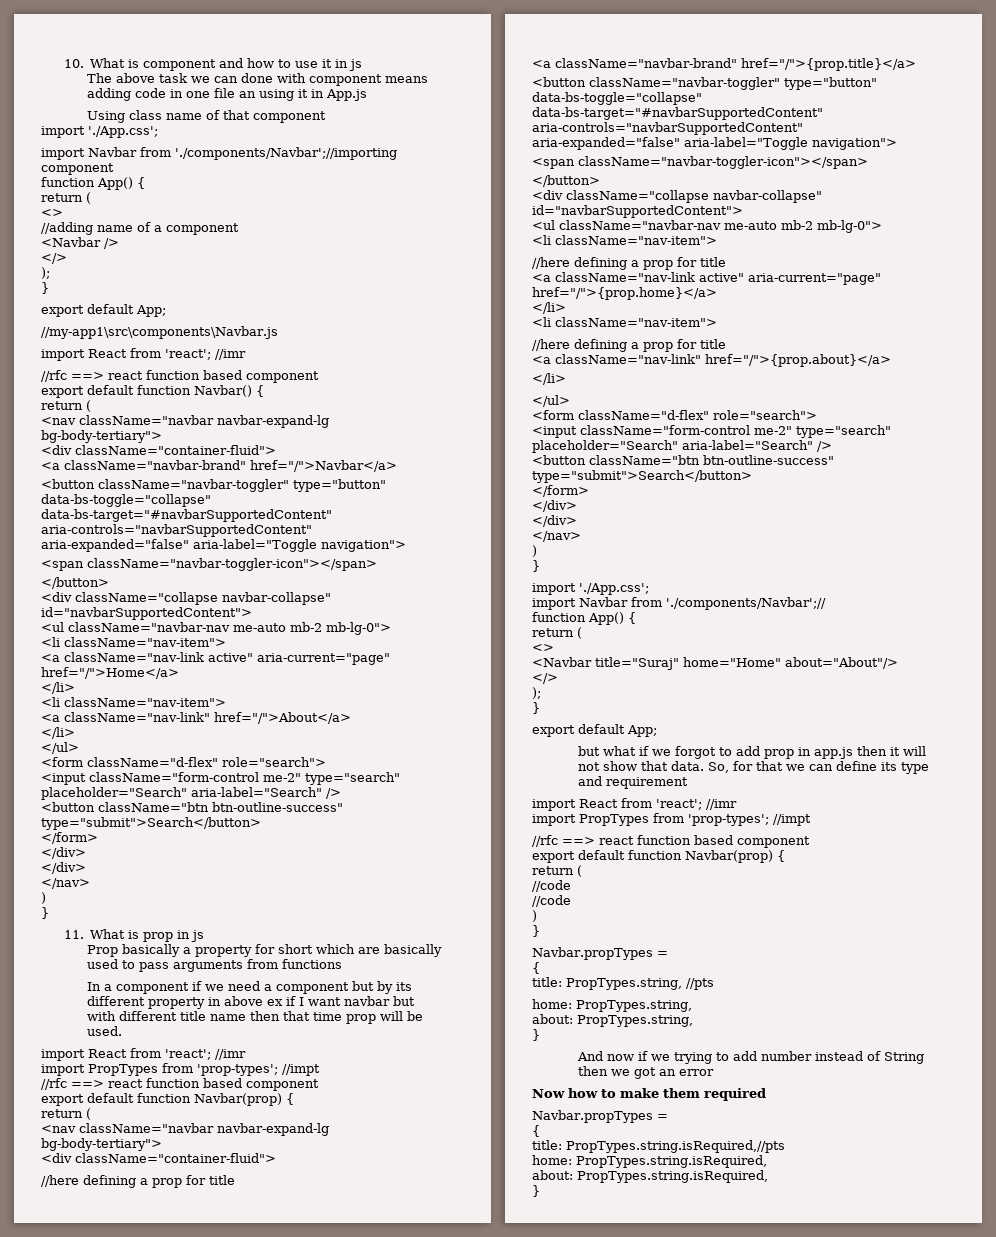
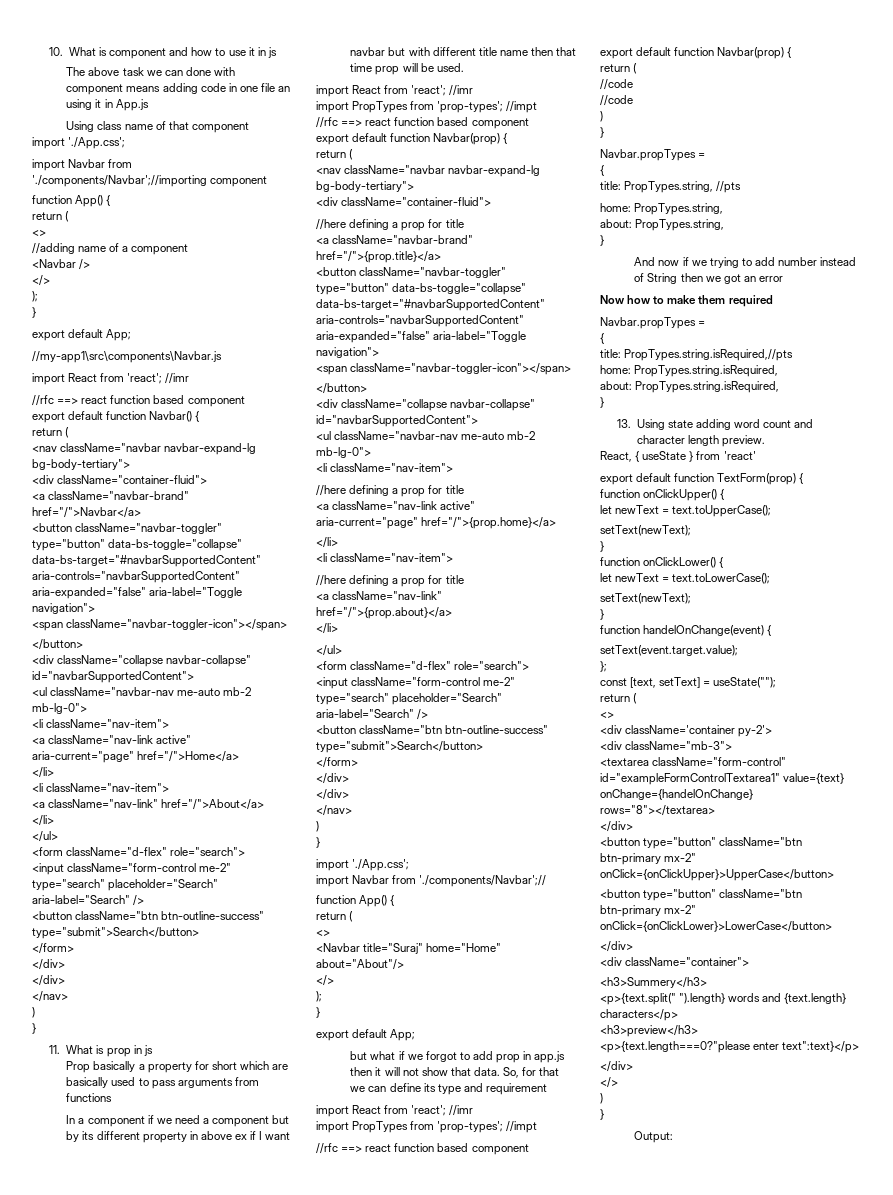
+ 13. Using state adding word count and character length preview.
+ React, { useState } from 'react'
+ export default function TextForm(prop) {
+ function onClickUpper() {
+ let newText = text.toUpperCase();
+ setText(newText);
+ }
+ function onClickLower() {
+ let newText = text.toLowerCase();
+ setText(newText);
+ }
+ function handelOnChange(event) {
+ setText(event.target.value);
+ };
+ const [text, setText] = useState("");
+ return (
+ <>
+ <div className='container py-2'>
+ <div className="mb-3">
+ <textarea className="form-control" id="exampleFormControlTextarea1" value={text} onChange={handelOnChange} rows="8"></textarea>
+ </div>
+ <button type="button" className="btn btn-primary mx-2" onClick={onClickUpper}>UpperCase</button>
+ <button type="button" className="btn btn-primary mx-2" onClick={onClickLower}>LowerCase</button>
+ </div>
+ <div className="container">
+ <h3>Summery</h3>
+ <p>{text.split(" ").length} words and {text.length} characters</p>
+ <h3>preview</h3>
+ <p>{text.length===0?"please enter text":text}</p>
+ </div>
+ </>
+ )
+ }
+ Output:

